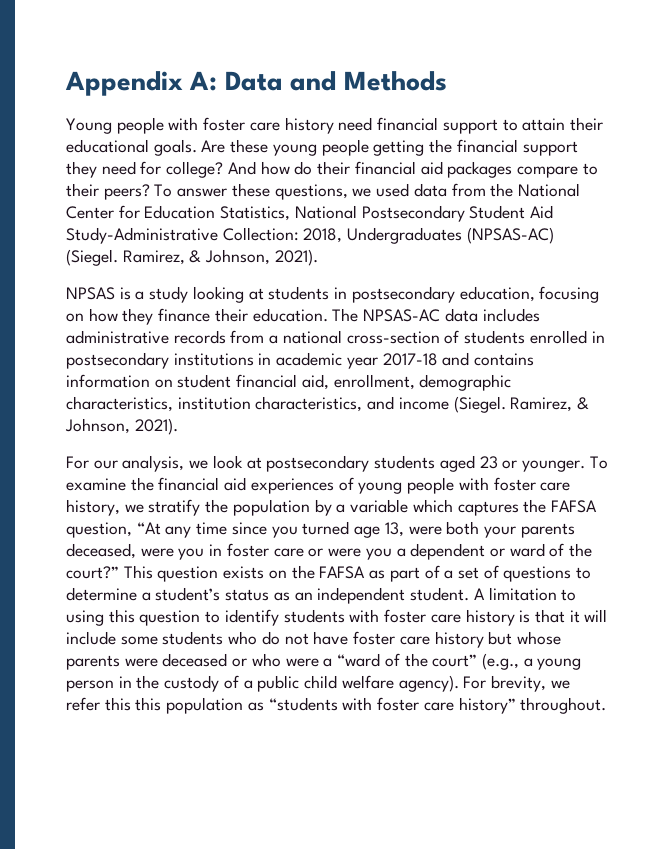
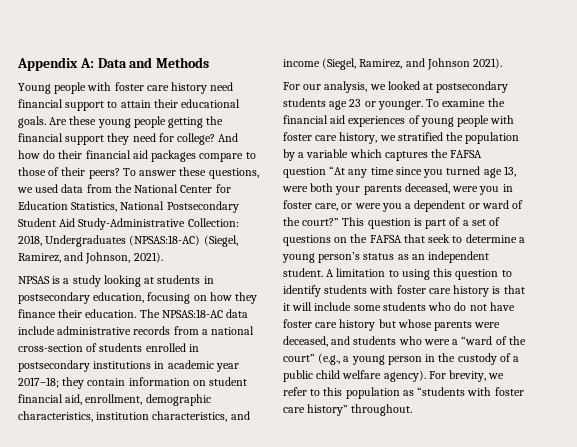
- And how do their financial aid packages compare to their peers?
+ And how do their financial aid packages compare to those of their peers?
- To answer these questions, we used data from the National Center for Education Statistics, National Postsecondary Student Aid Study-Administrative Collection: 2018, Undergraduates (NPSAS-AC) (Siegel. Ramirez, & Johnson, 2021).
+ To answer these questions, we used data from the National Center for Education Statistics, National Postsecondary Student Aid Study-Administrative Collection: 2018, Undergraduates (NPSAS:18-AC) (Siegel, Ramirez, and Johnson, 2021).
- The NPSAS-AC data includes administrative records from a national cross-section of students enrolled in postsecondary institutions in academic year 2017-18 and contains information on student financial aid, enrollment, demographic characteristics, institution characteristics, and income (Siegel. Ramirez, & Johnson, 2021).
+ The NPSAS:18-AC data include administrative records from a national cross-section of students enrolled in postsecondary institutions in academic year 2017–18; they contain information on student financial aid, enrollment, demographic characteristics, institution characteristics, and income (Siegel, Ramirez, and Johnson 2021).
- For our analysis, we look at postsecondary students aged 23 or younger.
+ For our analysis, we looked at postsecondary students age 23 or younger.
- To examine the financial aid experiences of young people with foster care history, we stratify the population by a variable which captures the FAFSA question, “At any time since you turned age 13, were both your parents deceased, were you in foster care or were you a dependent or ward of the court?”
+ To examine the financial aid experiences of young people with foster care history, we stratified the population by a variable which captures the FAFSA question “At any time since you turned age 13, were both your parents deceased, were you in foster care, or were you a dependent or ward of the court?”
- This question exists on the FAFSA as part of a set of questions to determine a student’s status as an independent student.
+ This question is part of a set of questions on the FAFSA that seek to determine a young person’s status as an independent student.
- A limitation to using this question to identify students with foster care history is that it will include some students who do not have foster care history but whose parents were deceased or who were a “ward of the court” (e.g., a young person in the custody of a public child welfare agency).
+ A limitation to using this question to identify students with foster care history is that it will include some students who do not have foster care history but whose parents were deceased, and students who were a “ward of the court” (e.g., a young person in the custody of a public child welfare agency).
- For brevity, we refer this this population as “students with foster care history” throughout.
+ For brevity, we refer to this population as “students with foster care history” throughout.

